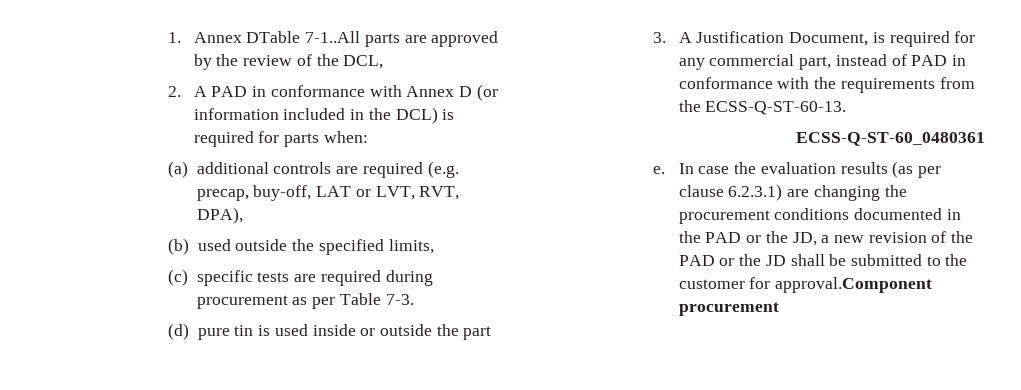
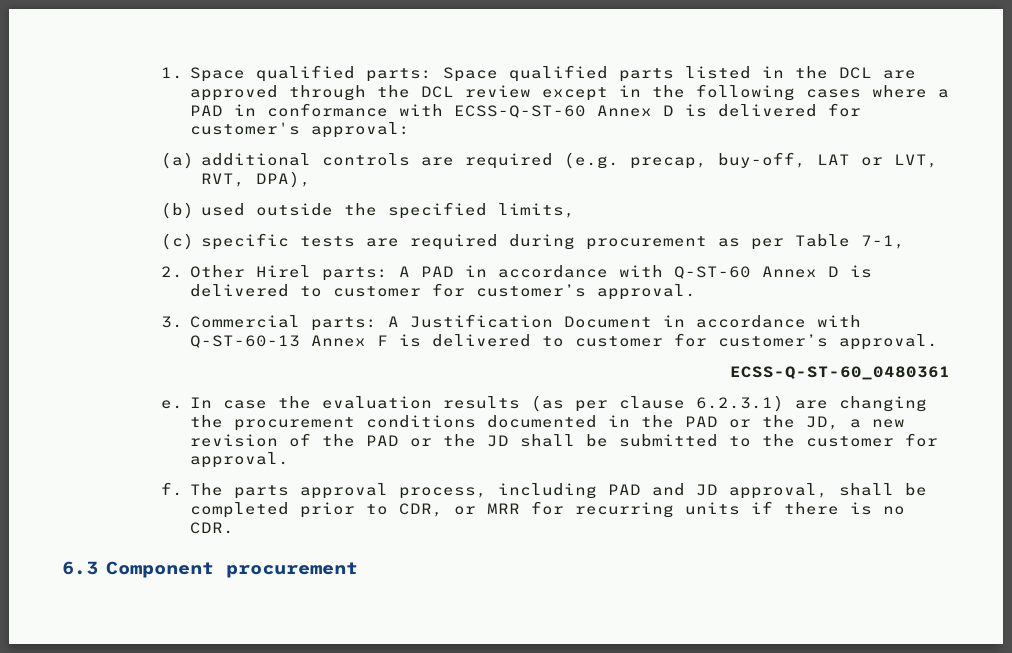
- 1. Annex DTable 7-1..All parts are approved by the review of the DCL,
- 2. A PAD in conformance with Annex D (or information included in the DCL) is required for parts when:
+ 1. Space qualified parts: Space qualified parts listed in the DCL are approved through the DCL review except in the following cases where a PAD in conformance with ECSS-Q-ST-60 Annex D is delivered for customer's approval:
- (c) specific tests are required during procurement as per Table 7-3.
- (d) pure tin is used inside or outside the part
- 3. A Justification Document, is required for any commercial part, instead of PAD in conformance with the requirements from the ECSS-Q-ST-60-13.
+ (c) specific tests are required during procurement as per Table 7-1,
+ 2. Other Hirel parts: A PAD in accordance with Q-ST-60 Annex D is delivered to customer for customer’s approval.
+ 3. Commercial parts: A Justification Document in accordance with Q-ST-60-13 Annex F is delivered to customer for customer’s approval.
- In case the evaluation results (as per clause 6.2.3.1) are changing the procurement conditions documented in the PAD or the JD, a new revision of the PAD or the JD shall be submitted to the customer for approval.Component procurement
+ In case the evaluation results (as per clause 6.2.3.1) are changing the procurement conditions documented in the PAD or the JD, a new revision of the PAD or the JD shall be submitted to the customer for approval.
+ f. The parts approval process, including PAD and JD approval, shall be completed prior to CDR, or MRR for recurring units if there is no CDR.
+ 6.3 Component procurement

